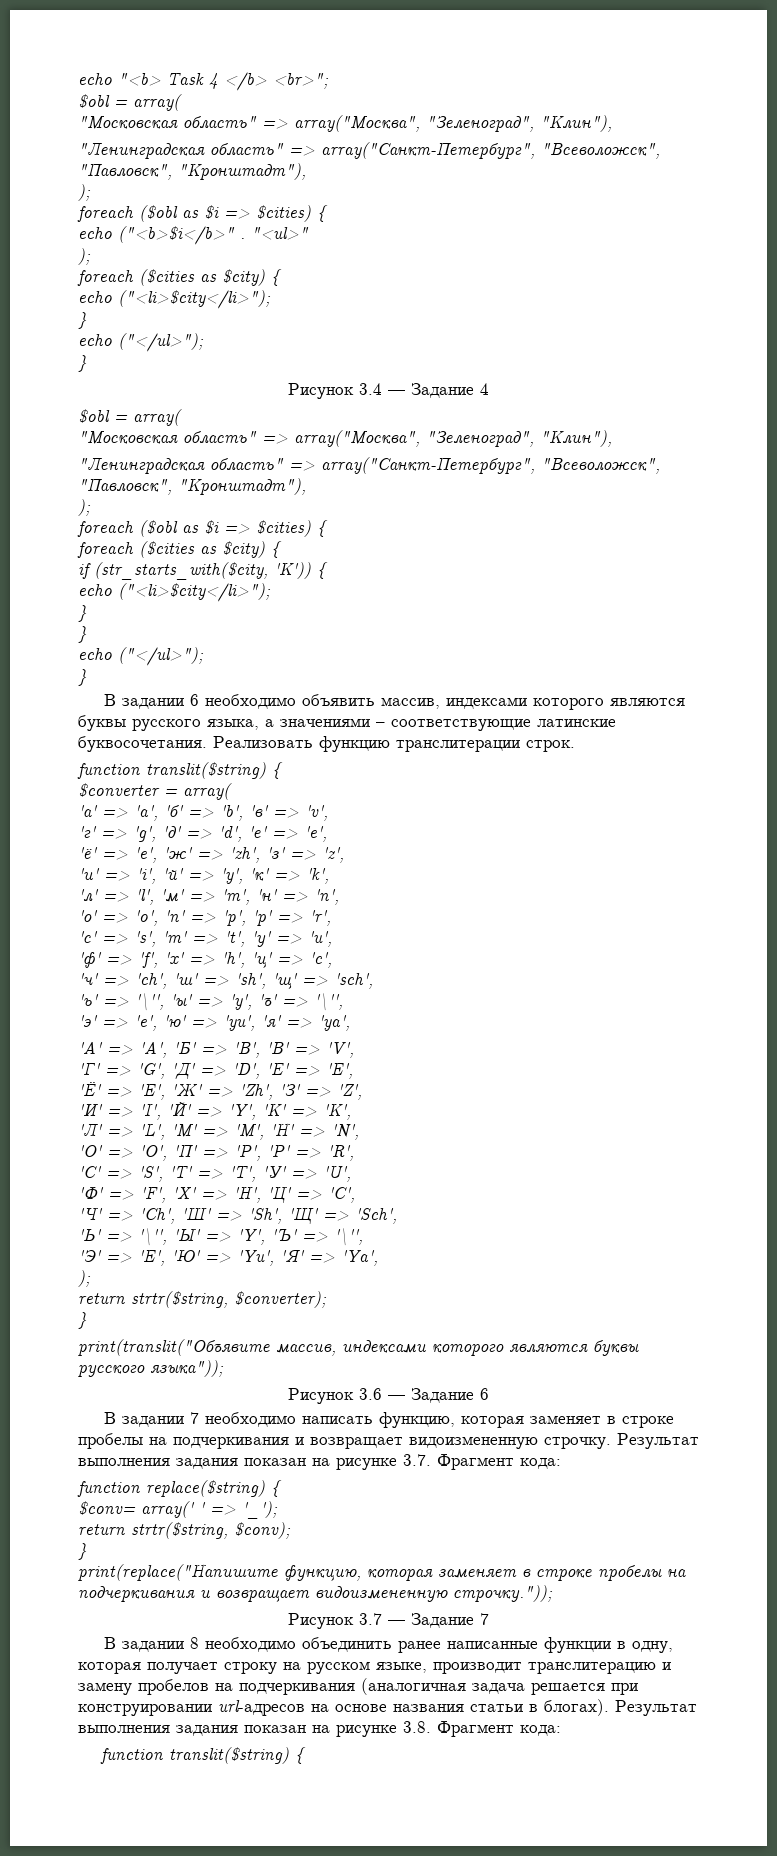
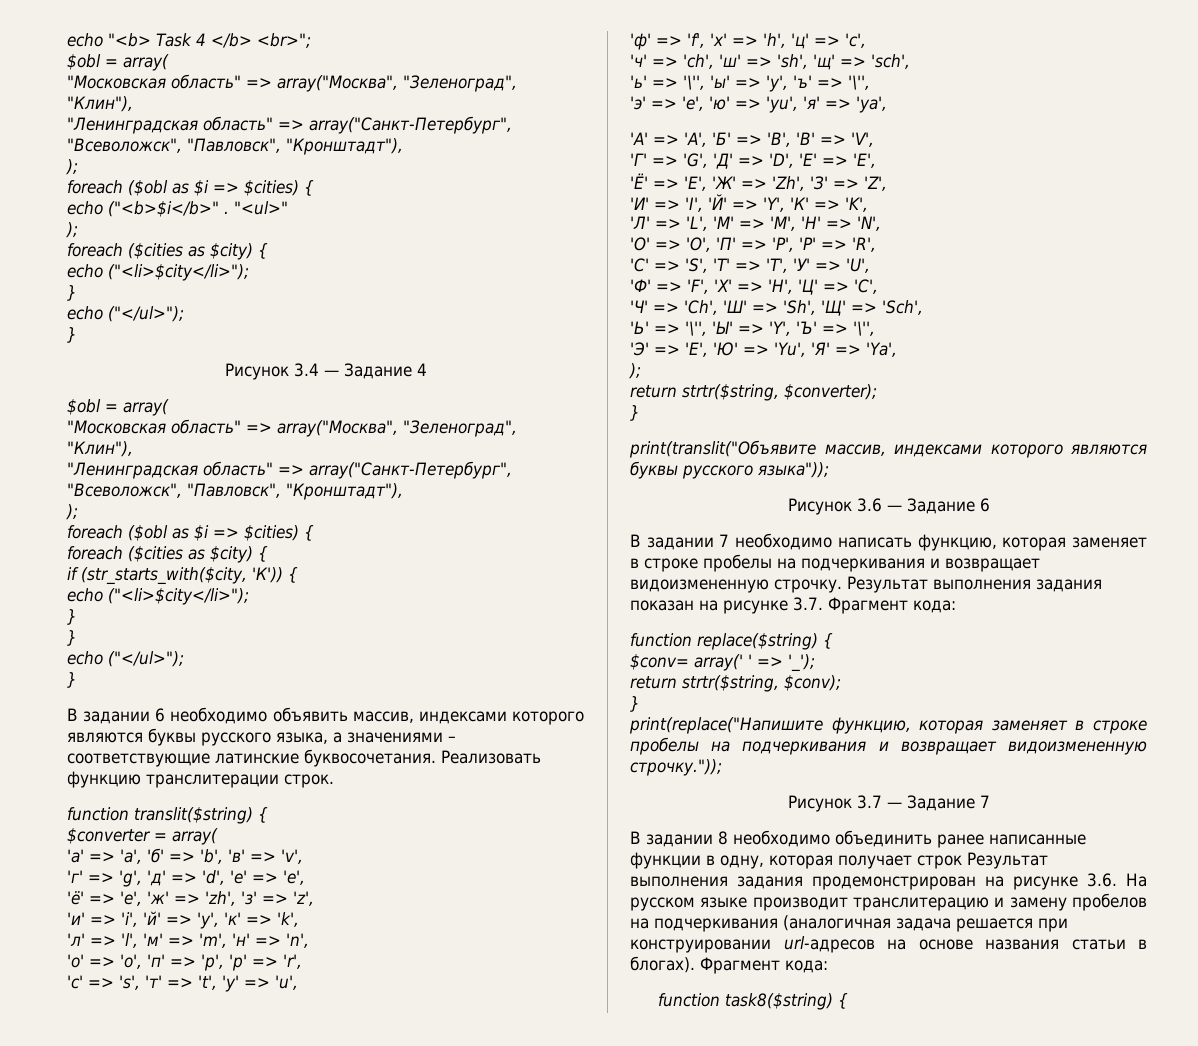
- В задании 8 необходимо объединить ранее написанные функции в одну, которая получает строку на русском языке, производит транслитерацию и замену пробелов на подчеркивания (аналогичная задача решается при конструировании url-адресов на основе названия статьи в блогах). Результат выполнения задания показан на рисунке 3.8. Фрагмент кода:
- function translit($string) {
+ В задании 8 необходимо объединить ранее написанные функции в одну, которая получает строк Результат выполнения задания продемонстрирован на рисунке 3.6. На русском языке производит транслитерацию и замену пробелов на подчеркивания (аналогичная задача решается при конструировании url-адресов на основе названия статьи в блогах). Фрагмент кода:
+ function task8($string) {

